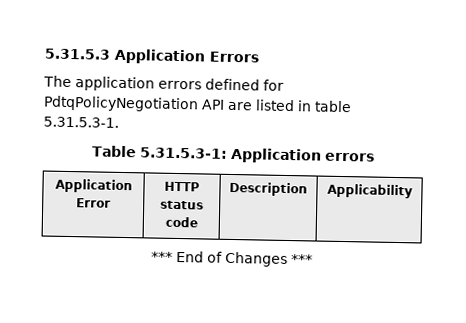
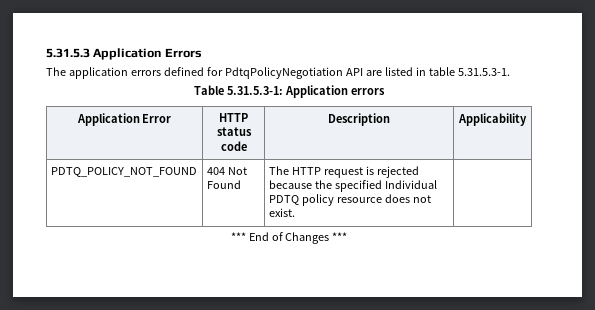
+ PDTQ_POLICY_NOT_FOUND | 404 Not Found | The HTTP request is rejected because the specified Individual PDTQ policy resource does not exist. |

